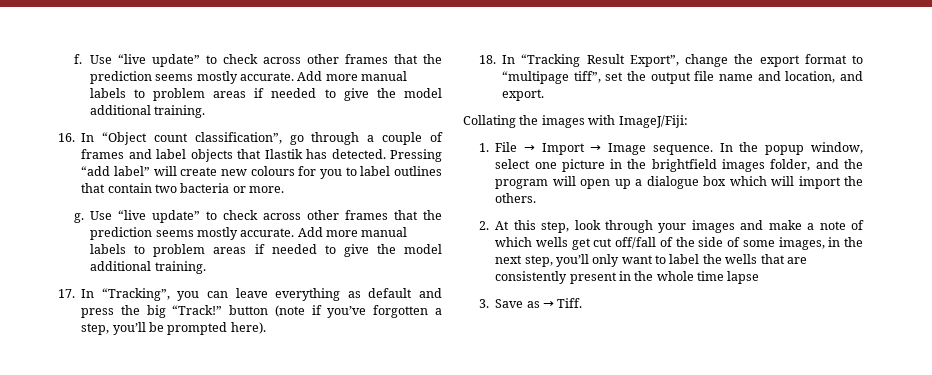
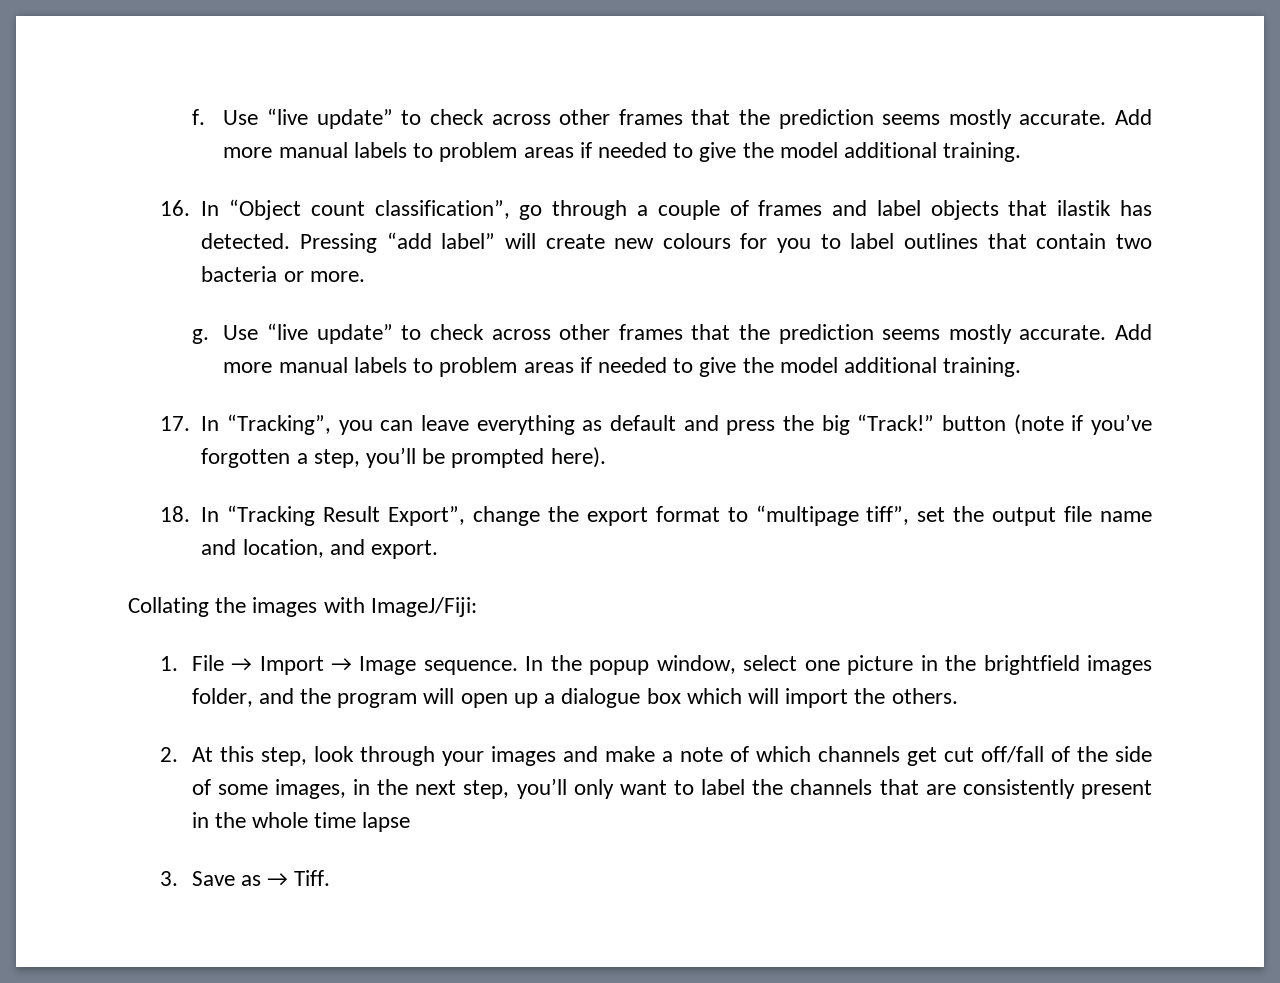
- 16. In “Object count classification”, go through a couple of frames and label objects that Ilastik has detected.
+ 16. In “Object count classification”, go through a couple of frames and label objects that ilastik has detected.
- 2. At this step, look through your images and make a note of which wells get cut off/fall of the side of some images, in the next step, you’ll only want to label the wells that are consistently present in the whole time lapse
+ 2. At this step, look through your images and make a note of which channels get cut off/fall of the side of some images, in the next step, you’ll only want to label the channels that are consistently present in the whole time lapse

